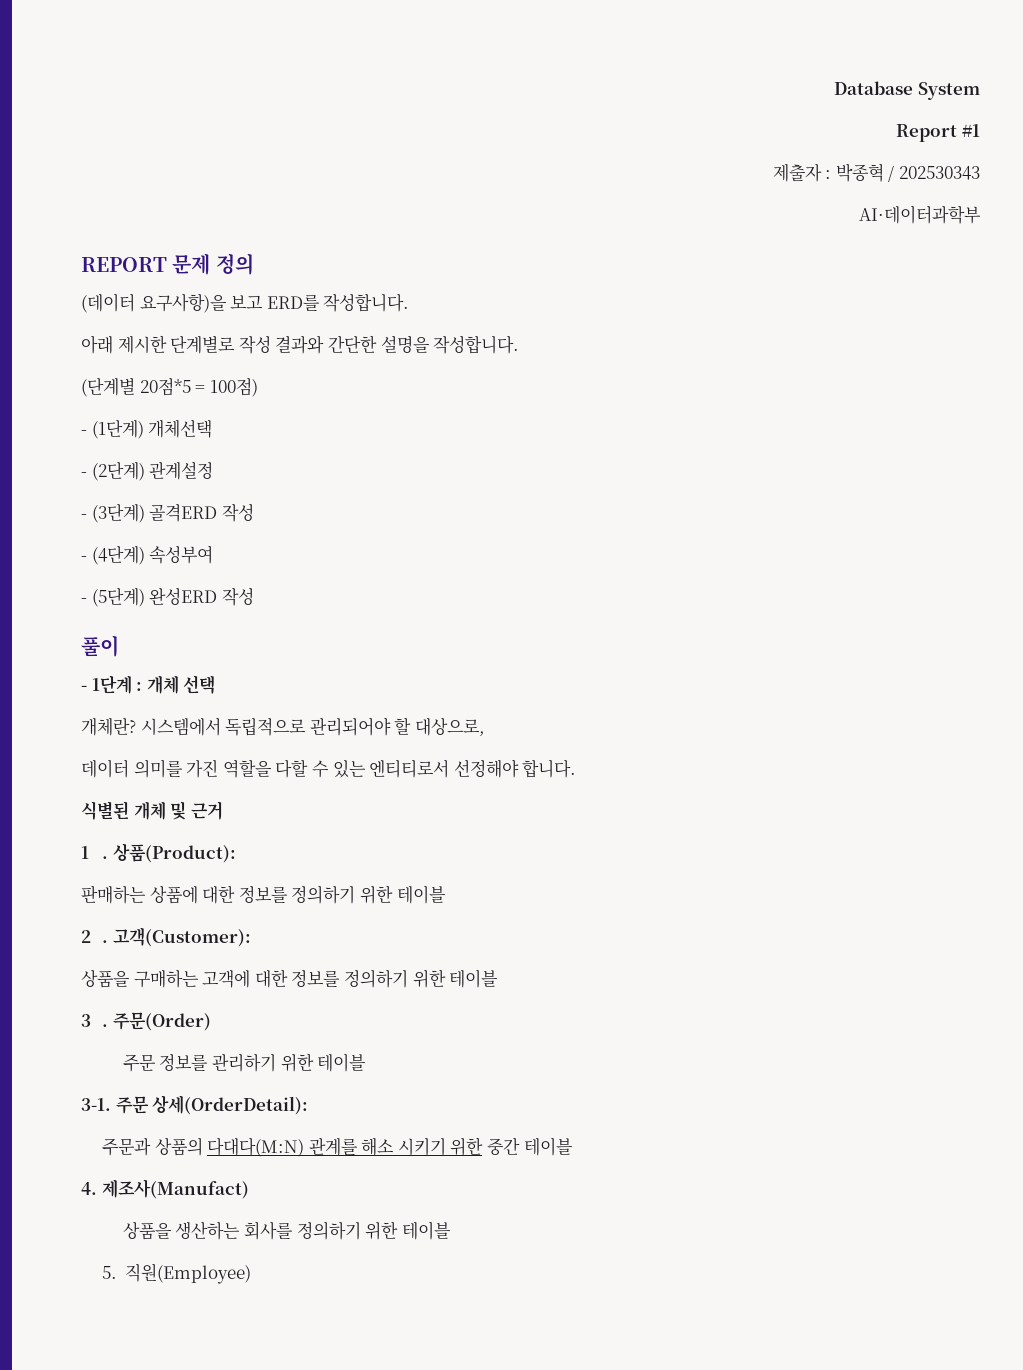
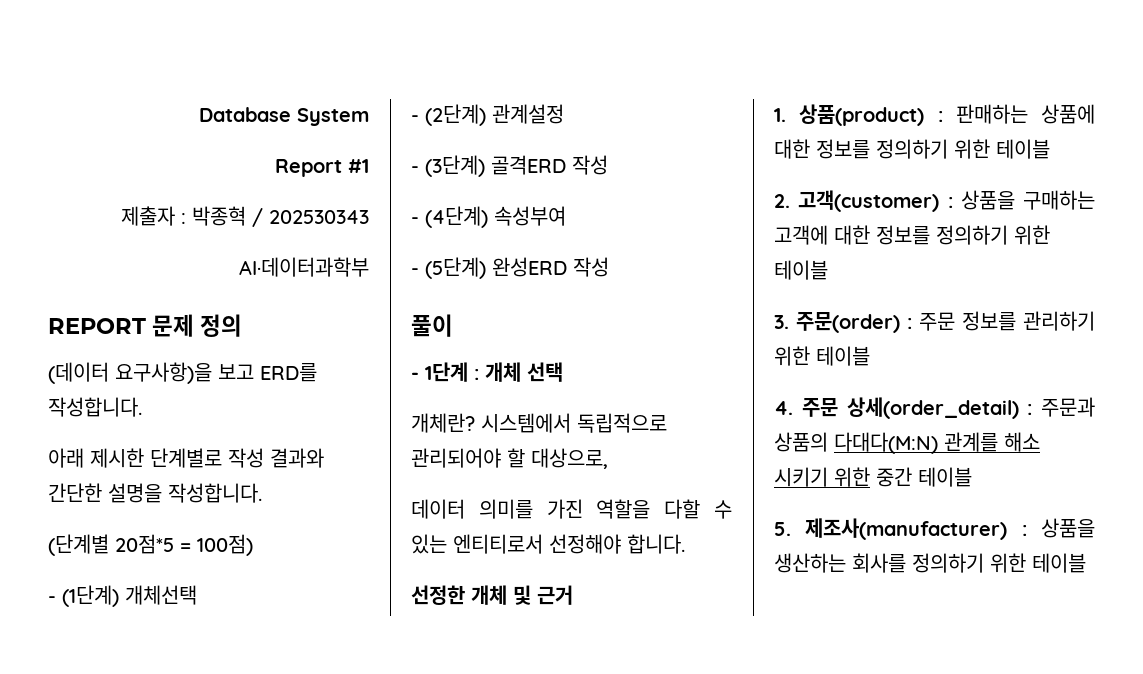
- 식별된 개체 및 근거
+ 선정한 개체 및 근거
- 1 . 상품(Product):
- 판매하는 상품에 대한 정보를 정의하기 위한 테이블
+ 1. 상품(product) : 판매하는 상품에 대한 정보를 정의하기 위한 테이블
- 2 . 고객(Customer):
- 상품을 구매하는 고객에 대한 정보를 정의하기 위한 테이블
+ 2. 고객(customer) : 상품을 구매하는 고객에 대한 정보를 정의하기 위한 테이블
- 3 . 주문(Order)
- 주문 정보를 관리하기 위한 테이블
+ 3. 주문(order) : 주문 정보를 관리하기 위한 테이블
- 3-1. 주문 상세(OrderDetail):
- 주문과 상품의 다대다(M:N) 관계를 해소 시키기 위한 중간 테이블
+ 4. 주문 상세(order_detail) : 주문과 상품의 다대다(M:N) 관계를 해소 시키기 위한 중간 테이블
- 4. 제조사(Manufact)
- 상품을 생산하는 회사를 정의하기 위한 테이블
+ 5. 제조사(manufacturer) : 상품을 생산하는 회사를 정의하기 위한 테이블
- 5. 직원(Employee)

